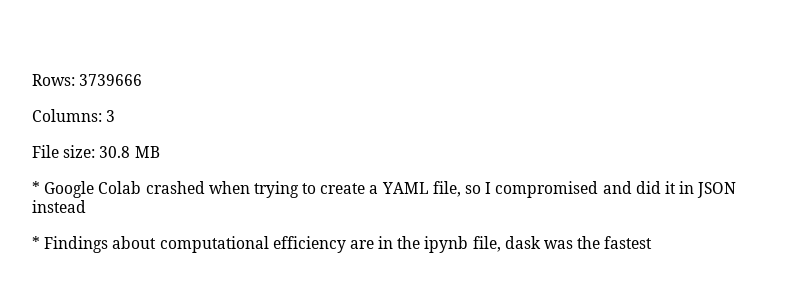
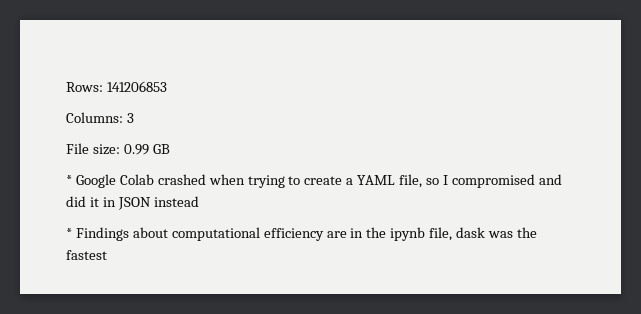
- Rows: 3739666
+ Rows: 141206853
- File size: 30.8 MB
+ File size: 0.99 GB

